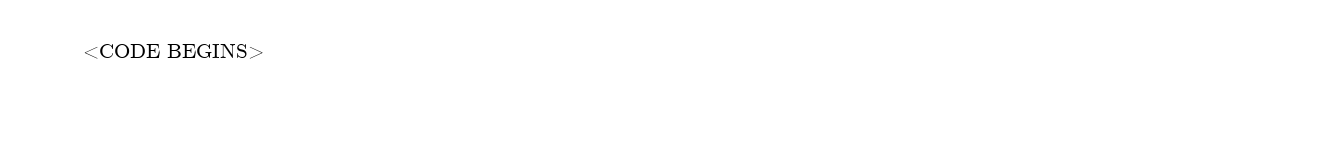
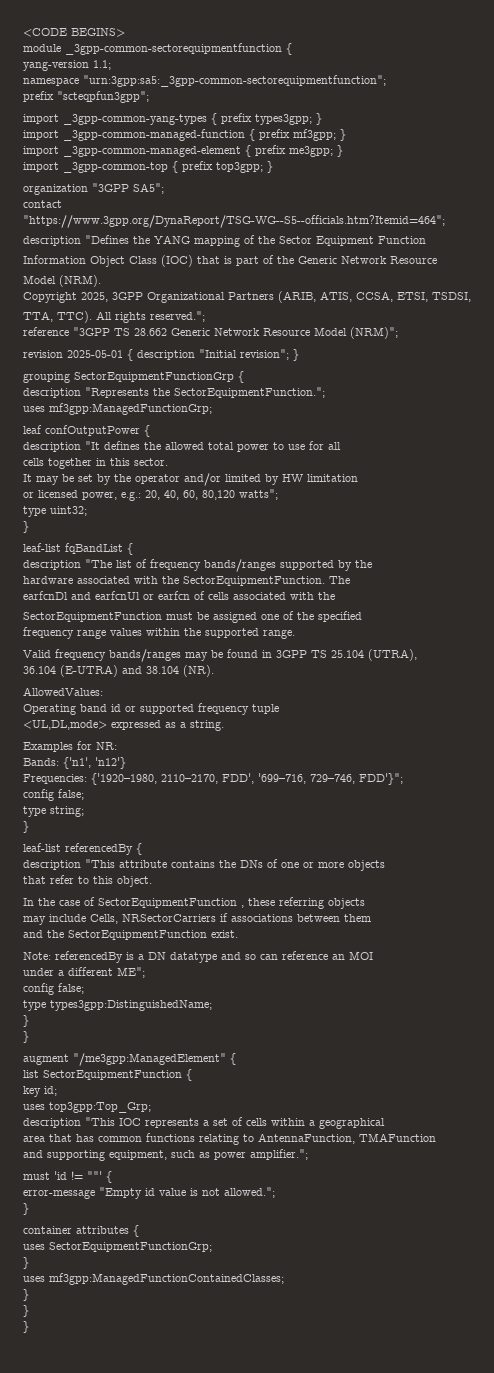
+ module _3gpp-common-sectorequipmentfunction {
+ yang-version 1.1;
+ namespace "urn:3gpp:sa5:_3gpp-common-sectorequipmentfunction";
+ prefix "scteqpfun3gpp";
+ import _3gpp-common-yang-types { prefix types3gpp; }
+ import _3gpp-common-managed-function { prefix mf3gpp; }
+ import _3gpp-common-managed-element { prefix me3gpp; }
+ import _3gpp-common-top { prefix top3gpp; }
+ organization "3GPP SA5";
+ contact "https://www.3gpp.org/DynaReport/TSG-WG--S5--officials.htm?Itemid=464";
+ description "Defines the YANG mapping of the Sector Equipment Function
+ Information Object Class (IOC) that is part of the Generic Network Resource
+ Model (NRM).
+ Copyright 2025, 3GPP Organizational Partners (ARIB, ATIS, CCSA, ETSI, TSDSI,
+ TTA, TTC). All rights reserved.";
+ reference "3GPP TS 28.662 Generic Network Resource Model (NRM)";
+ revision 2025-05-01 { description "Initial revision"; }
+ grouping SectorEquipmentFunctionGrp {
+ description "Represents the SectorEquipmentFunction.";
+ uses mf3gpp:ManagedFunctionGrp;
+ leaf confOutputPower {
+ description "It defines the allowed total power to use for all
+ cells together in this sector.
+ It may be set by the operator and/or limited by HW limitation
+ or licensed power, e.g.: 20, 40, 60, 80,120 watts";
+ type uint32;
+ }
+ leaf-list fqBandList {
+ description "The list of frequency bands/ranges supported by the
+ hardware associated with the SectorEquipmentFunction. The
+ earfcnDl and earfcnUl or earfcn of cells associated with the
+ SectorEquipmentFunction must be assigned one of the specified
+ frequency range values within the supported range.
+ Valid frequency bands/ranges may be found in 3GPP TS 25.104 (UTRA),
+ 36.104 (E-UTRA) and 38.104 (NR).
+ AllowedValues:
+ Operating band id or supported frequency tuple
+ <UL,DL,mode> expressed as a string.
+ Examples for NR:
+ Bands: {'n1', 'n12'}
+ Frequencies: {'1920–1980, 2110–2170, FDD', '699–716, 729–746, FDD'}";
+ config false;
+ type string;
+ }
+ leaf-list referencedBy {
+ description "This attribute contains the DNs of one or more objects
+ that refer to this object.
+ In the case of SectorEquipmentFunction , these referring objects
+ may include Cells, NRSectorCarriers if associations between them
+ and the SectorEquipmentFunction exist.
+ Note: referencedBy is a DN datatype and so can reference an MOI
+ under a different ME";
+ config false;
+ type types3gpp:DistinguishedName;
+ }
+ }
+ augment "/me3gpp:ManagedElement" {
+ list SectorEquipmentFunction {
+ key id;
+ uses top3gpp:Top_Grp;
+ description "This IOC represents a set of cells within a geographical
+ area that has common functions relating to AntennaFunction, TMAFunction
+ and supporting equipment, such as power amplifier.";
+ must 'id != ""' {
+ error-message "Empty id value is not allowed.";
+ }
+ container attributes {
+ uses SectorEquipmentFunctionGrp;
+ }
+ uses mf3gpp:ManagedFunctionContainedClasses;
+ }
+ }
+ }

